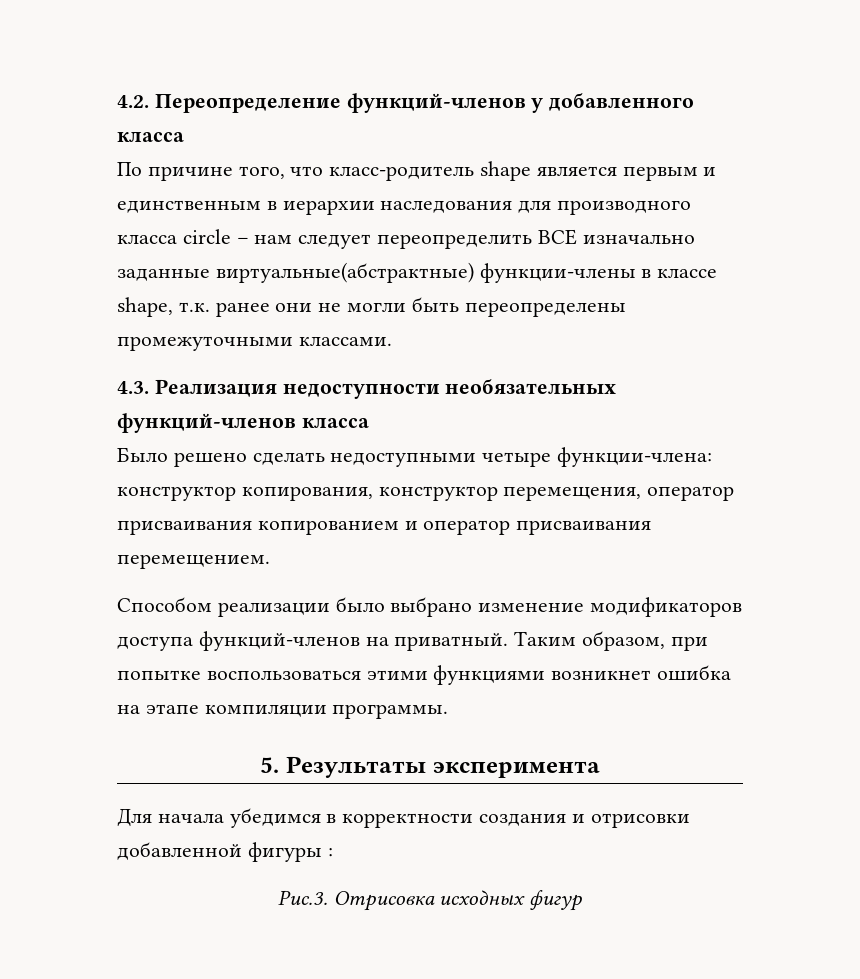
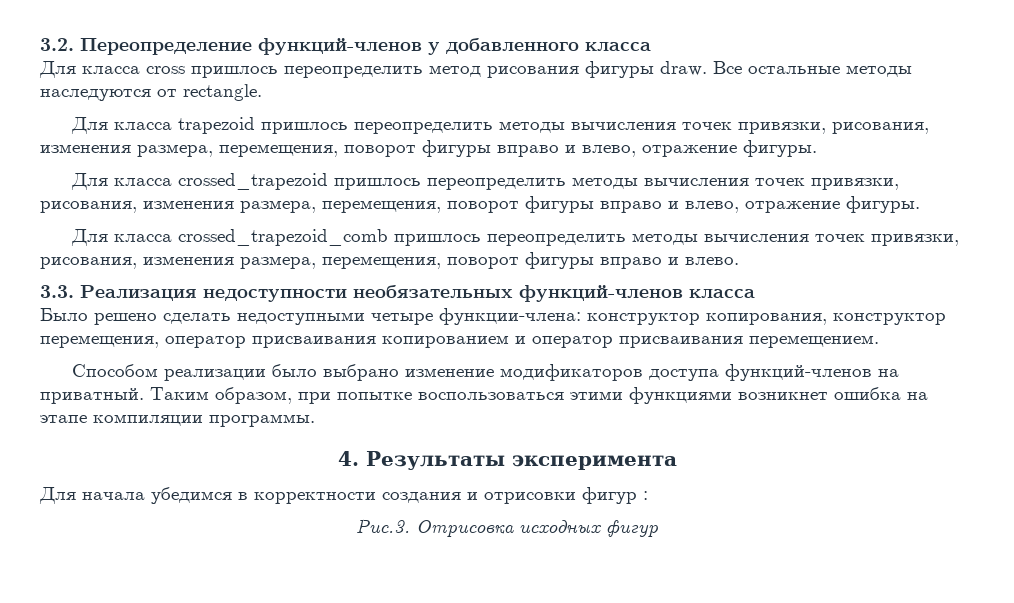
- 4.2. Переопределение функций-членов у добавленного класса
+ 3.2. Переопределение функций-членов у добавленного класса
- По причине того, что класс-родитель shape является первым и единственным в иерархии наследования для производного класса circle – нам следует переопределить ВСЕ изначально заданные виртуальные(абстрактные) функции-члены в классе shape, т.к. ранее они не могли быть переопределены промежуточными классами.
- 4.3. Реализация недоступности необязательных функций-членов класса
+ Для класса cross пришлось переопределить метод рисования фигуры draw. Все остальные методы наследуются от rectangle.
+ Для класса trapezoid пришлось переопределить методы вычисления точек привязки, рисования, изменения размера, перемещения, поворот фигуры вправо и влево, отражение фигуры.
+ Для класса crossed_trapezoid пришлось переопределить методы вычисления точек привязки, рисования, изменения размера, перемещения, поворот фигуры вправо и влево, отражение фигуры.
+ Для класса crossed_trapezoid_comb пришлось переопределить методы вычисления точек привязки, рисования, изменения размера, перемещения, поворот фигуры вправо и влево.
+ 3.3. Реализация недоступности необязательных функций-членов класса
- 5. Результаты эксперимента
+ 4. Результаты эксперимента
- Для начала убедимся в корректности создания и отрисовки добавленной фигуры :
+ Для начала убедимся в корректности создания и отрисовки фигур :

